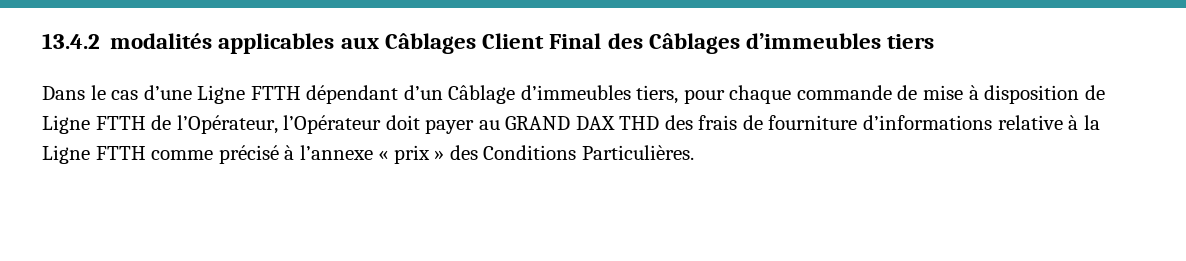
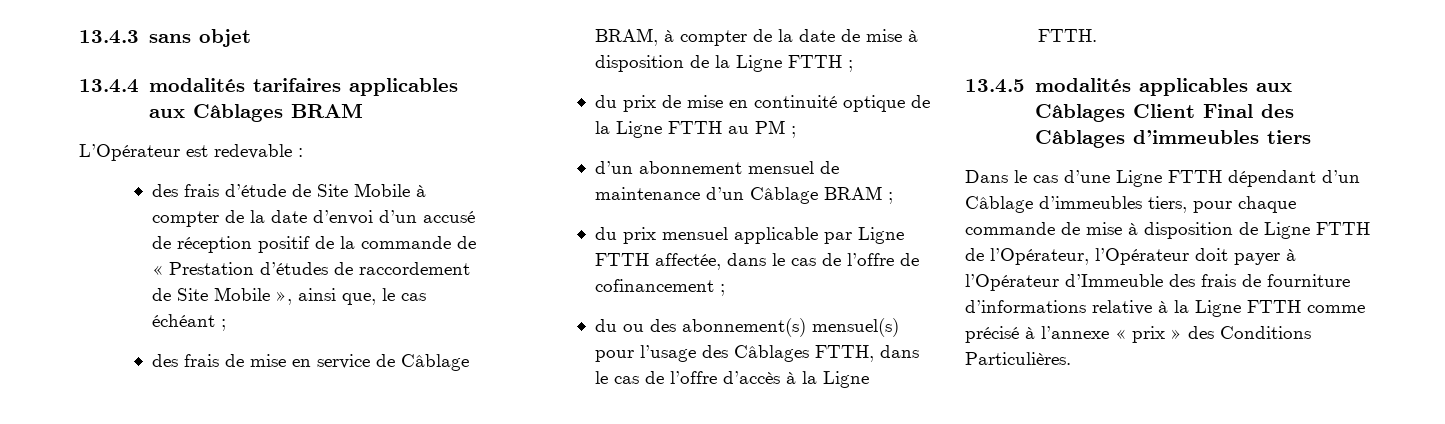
- 13.4.2 modalités applicables aux Câblages Client Final des Câblages d’immeubles tiers
+ 13.4.3 sans objet
+ 13.4.4 modalités tarifaires applicables aux Câblages BRAM
+ L’Opérateur est redevable :
+ des frais d’étude de Site Mobile à compter de la date d’envoi d’un accusé de réception positif de la commande de « Prestation d’études de raccordement de Site Mobile », ainsi que, le cas échéant ;
+ des frais de mise en service de Câblage BRAM, à compter de la date de mise à disposition de la Ligne FTTH ;
+ du prix de mise en continuité optique de la Ligne FTTH au PM ;
+ d’un abonnement mensuel de maintenance d’un Câblage BRAM ;
+ du prix mensuel applicable par Ligne FTTH affectée, dans le cas de l’offre de cofinancement ;
+ du ou des abonnement(s) mensuel(s) pour l’usage des Câblages FTTH, dans le cas de l’offre d’accès à la Ligne FTTH.
+ 13.4.5 modalités applicables aux Câblages Client Final des Câblages d’immeubles tiers
- Dans le cas d’une Ligne FTTH dépendant d’un Câblage d’immeubles tiers, pour chaque commande de mise à disposition de Ligne FTTH de l’Opérateur, l’Opérateur doit payer au GRAND DAX THD des frais de fourniture d’informations relative à la Ligne FTTH comme précisé à l’annexe « prix » des Conditions Particulières.
+ Dans le cas d’une Ligne FTTH dépendant d’un Câblage d’immeubles tiers, pour chaque commande de mise à disposition de Ligne FTTH de l’Opérateur, l’Opérateur doit payer à l’Opérateur d’Immeuble des frais de fourniture d’informations relative à la Ligne FTTH comme précisé à l’annexe « prix » des Conditions Particulières.

